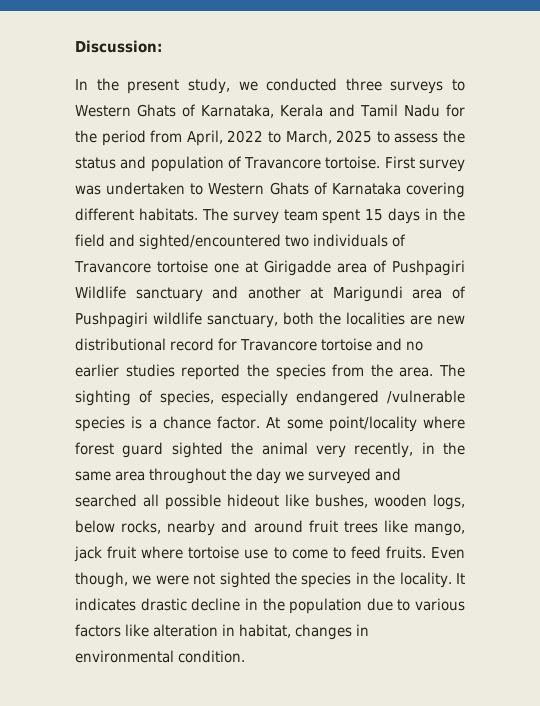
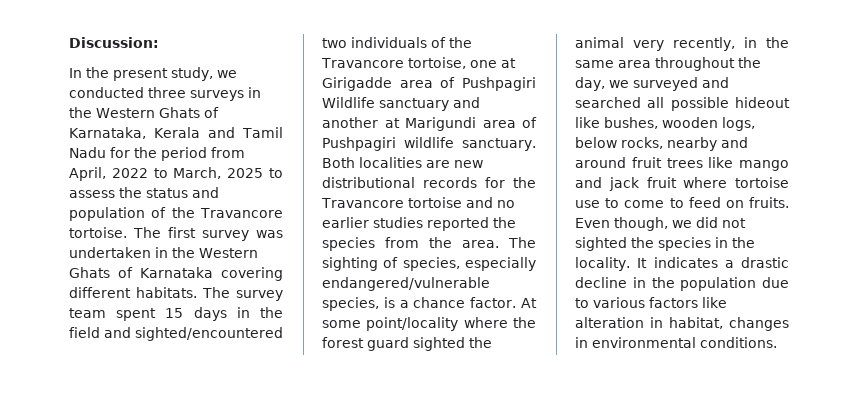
- In the present study, we conducted three surveys to Western Ghats of Karnataka, Kerala and Tamil Nadu for the period from April, 2022 to March, 2025 to assess the status and population of Travancore tortoise.
+ In the present study, we conducted three surveys in the Western Ghats of Karnataka, Kerala and Tamil Nadu for the period from April, 2022 to March, 2025 to assess the status and population of the Travancore tortoise.
- First survey was undertaken to Western Ghats of Karnataka covering different habitats.
+ The first survey was undertaken in the Western Ghats of Karnataka covering different habitats.
- The survey team spent 15 days in the field and sighted/encountered two individuals of Travancore tortoise one at Girigadde area of Pushpagiri Wildlife sanctuary and another at Marigundi area of Pushpagiri wildlife sanctuary, both the localities are new distributional record for Travancore tortoise and no earlier studies reported the species from the area.
+ The survey team spent 15 days in the field and sighted/encountered two individuals of the Travancore tortoise, one at Girigadde area of Pushpagiri Wildlife sanctuary and another at Marigundi area of Pushpagiri wildlife sanctuary. Both localities are new distributional records for the Travancore tortoise and no earlier studies reported the species from the area.
- The sighting of species, especially endangered /vulnerable species is a chance factor.
+ The sighting of species, especially endangered/vulnerable species, is a chance factor.
- At some point/locality where forest guard sighted the animal very recently, in the same area throughout the day we surveyed and searched all possible hideout like bushes, wooden logs, below rocks, nearby and around fruit trees like mango, jack fruit where tortoise use to come to feed fruits.
+ At some point/locality where the forest guard sighted the animal very recently, in the same area throughout the day, we surveyed and searched all possible hideout like bushes, wooden logs, below rocks, nearby and around fruit trees like mango and jack fruit where tortoise use to come to feed on fruits.
- Even though, we were not sighted the species in the locality.
+ Even though, we did not sighted the species in the locality.
- It indicates drastic decline in the population due to various factors like alteration in habitat, changes in environmental condition.
+ It indicates a drastic decline in the population due to various factors like alteration in habitat, changes in environmental conditions.

